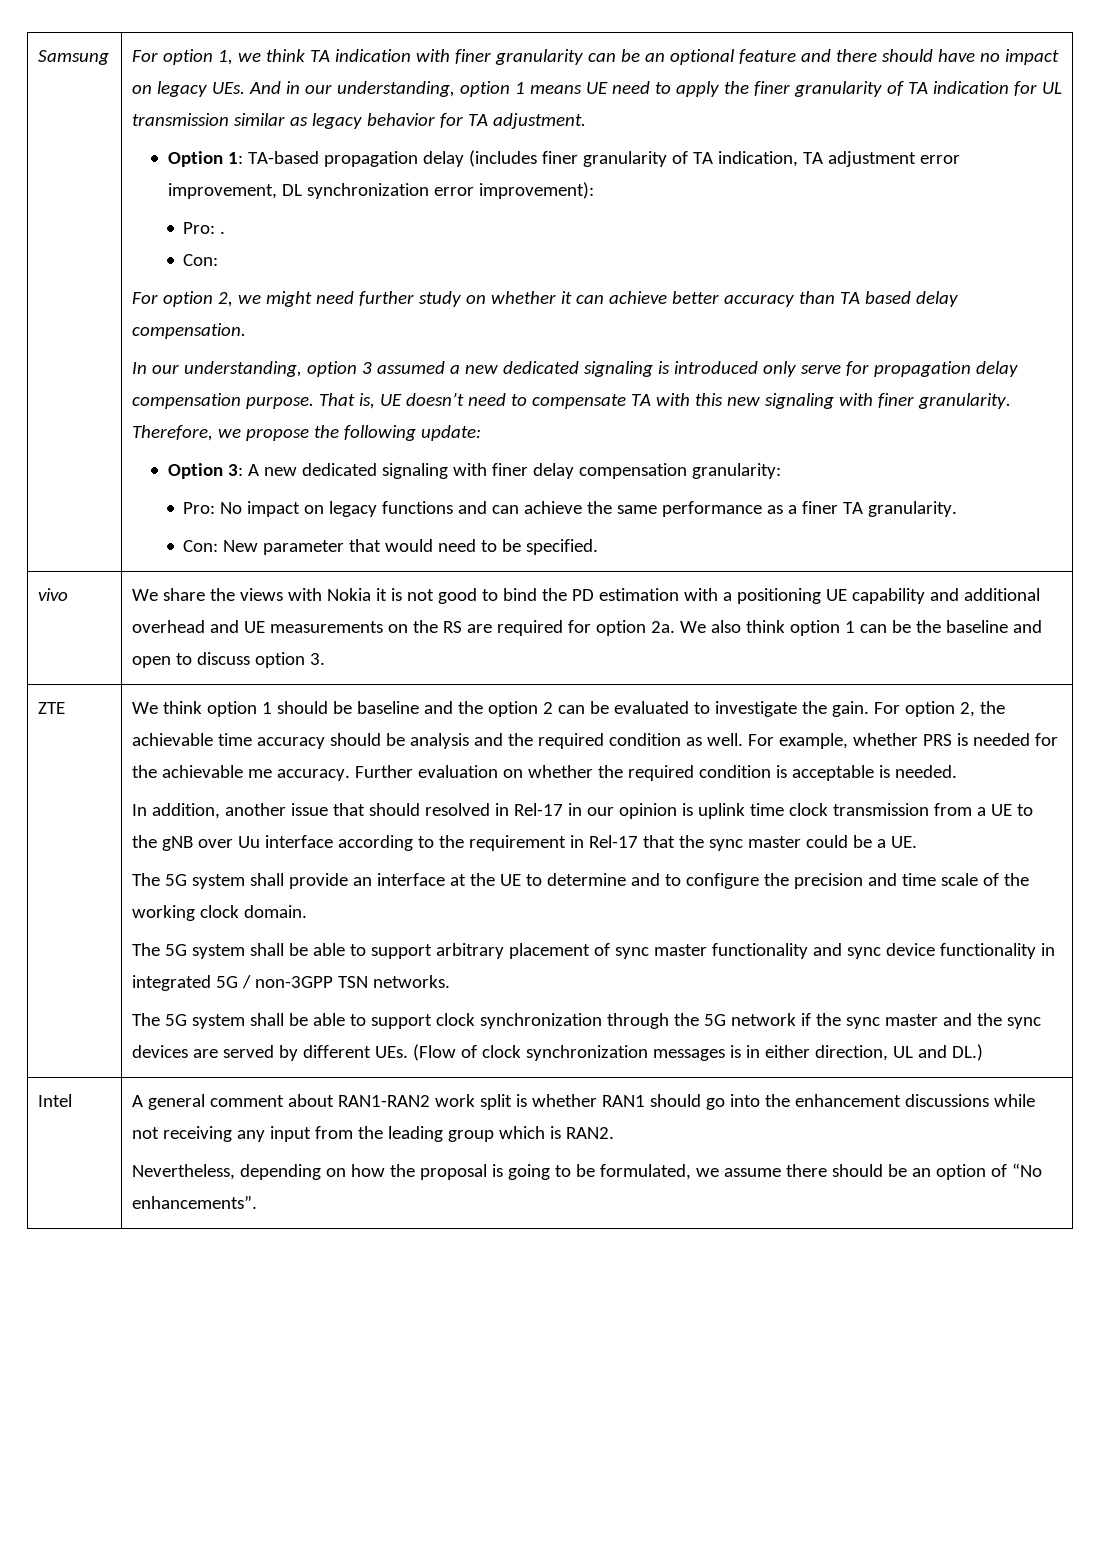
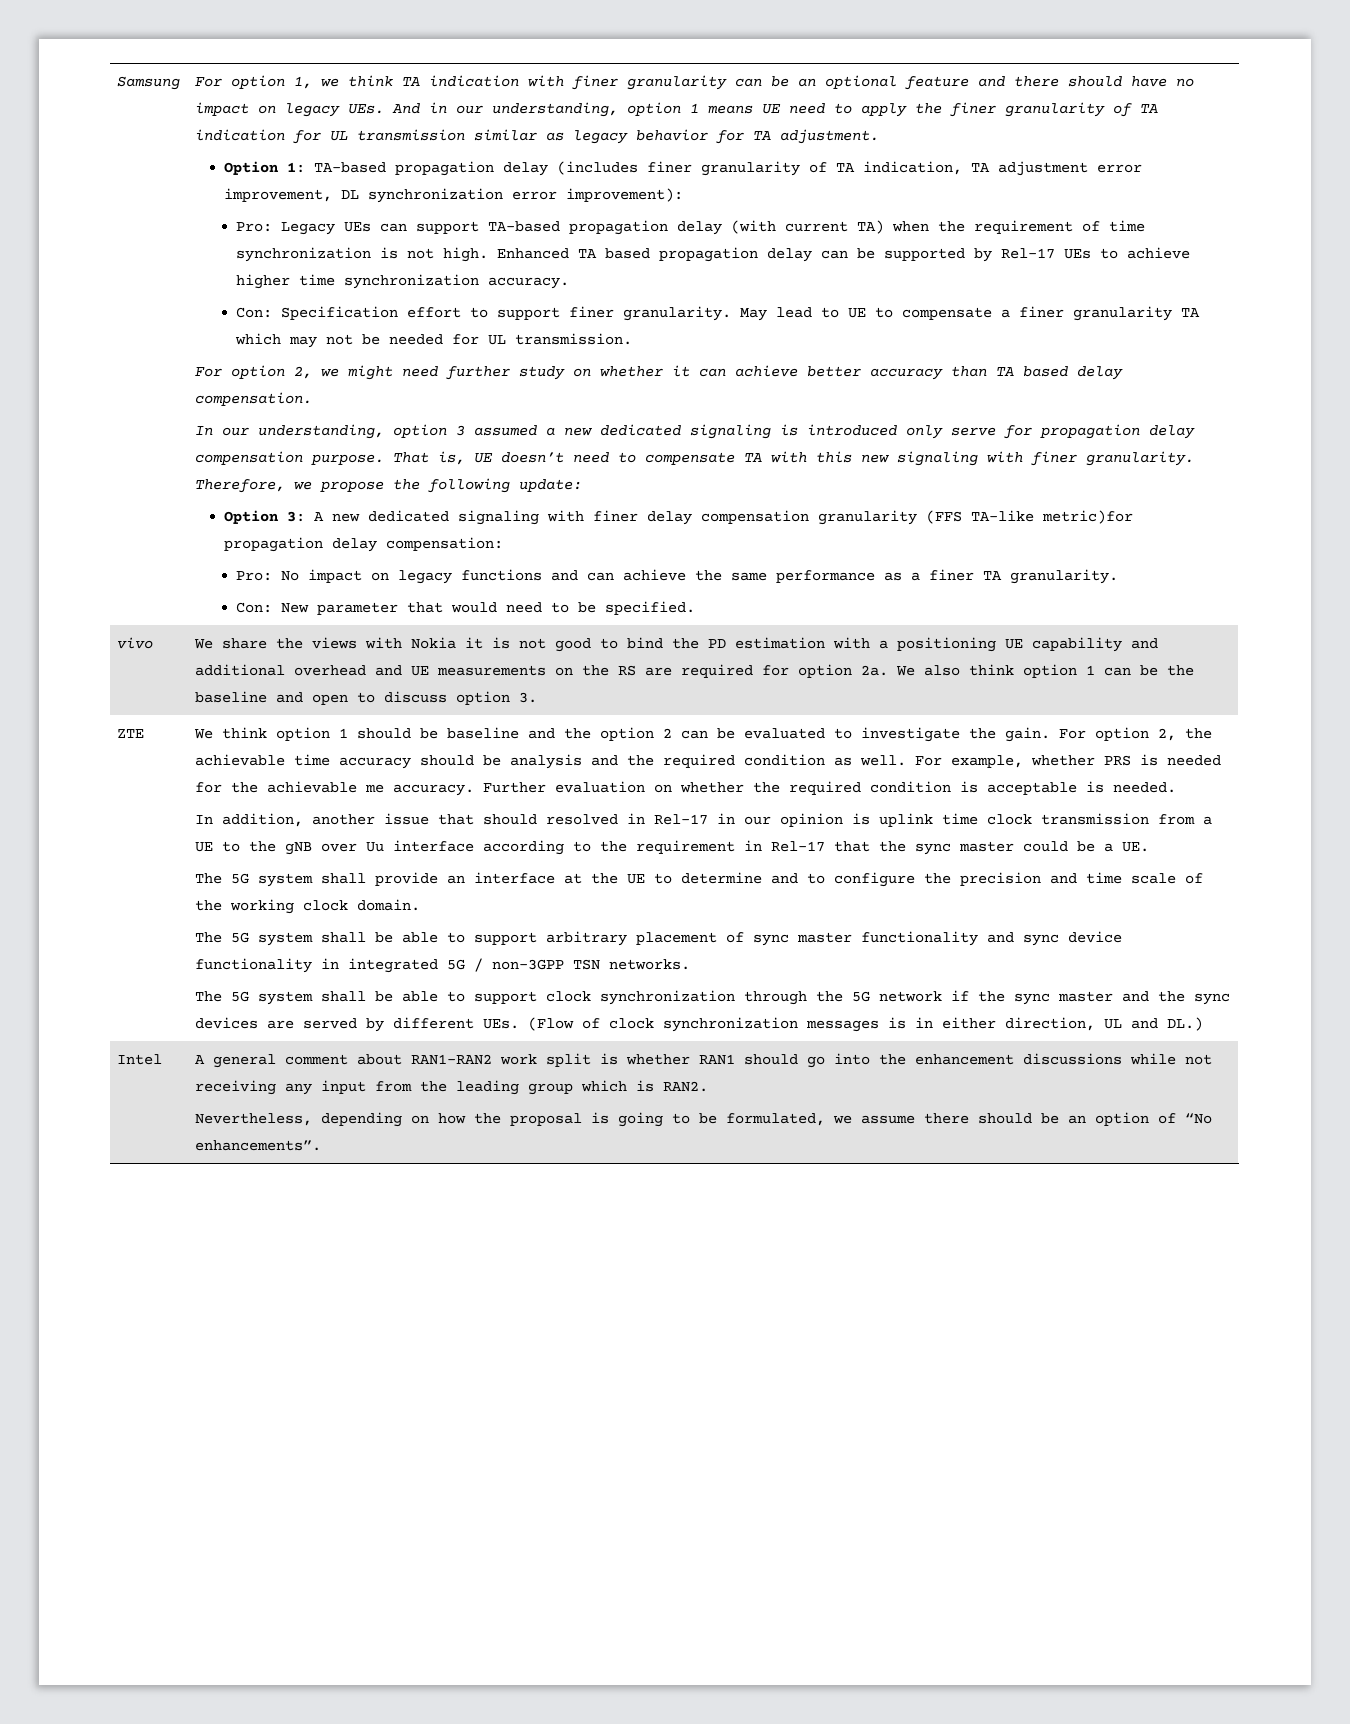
- Pro: .
- Con:
+ Pro: Legacy UEs can support TA-based propagation delay (with current TA) when the requirement of time synchronization is not high. Enhanced TA based propagation delay can be supported by Rel-17 UEs to achieve higher time synchronization accuracy.
+ Con: Specification effort to support finer granularity. May lead to UE to compensate a finer granularity TA which may not be needed for UL transmission.
- Option 3: A new dedicated signaling with finer delay compensation granularity:
+ Option 3: A new dedicated signaling with finer delay compensation granularity (FFS TA-like metric)for propagation delay compensation:

